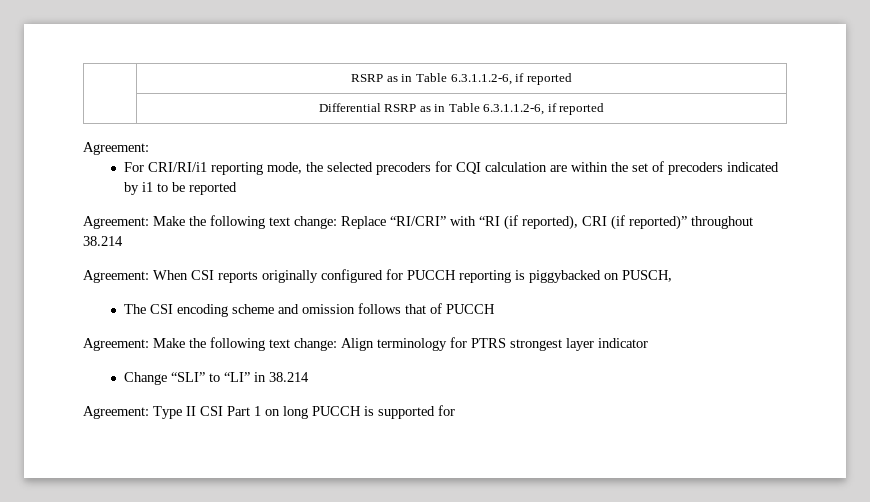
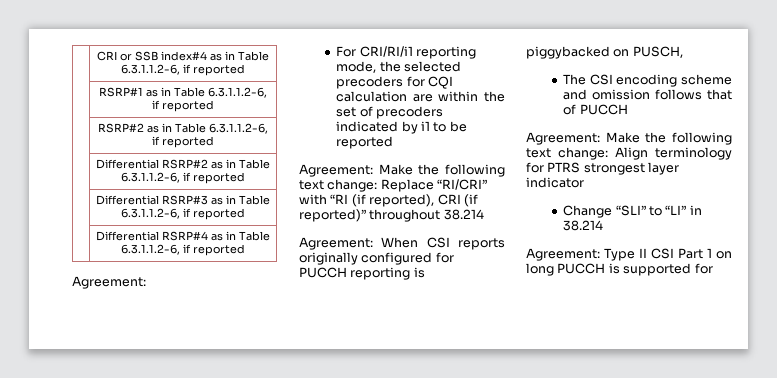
- | RSRP as in Table 6.3.1.1.2-6, if reported
- | Differential RSRP as in Table 6.3.1.1.2-6, if reported
+ | CRI or SSB index#4 as in Table 6.3.1.1.2-6, if reported
+ | RSRP#1 as in Table 6.3.1.1.2-6, if reported
+ | RSRP#2 as in Table 6.3.1.1.2-6, if reported
+ | Differential RSRP#2 as in Table 6.3.1.1.2-6, if reported
+ | Differential RSRP#3 as in Table 6.3.1.1.2-6, if reported
+ | Differential RSRP#4 as in Table 6.3.1.1.2-6, if reported

